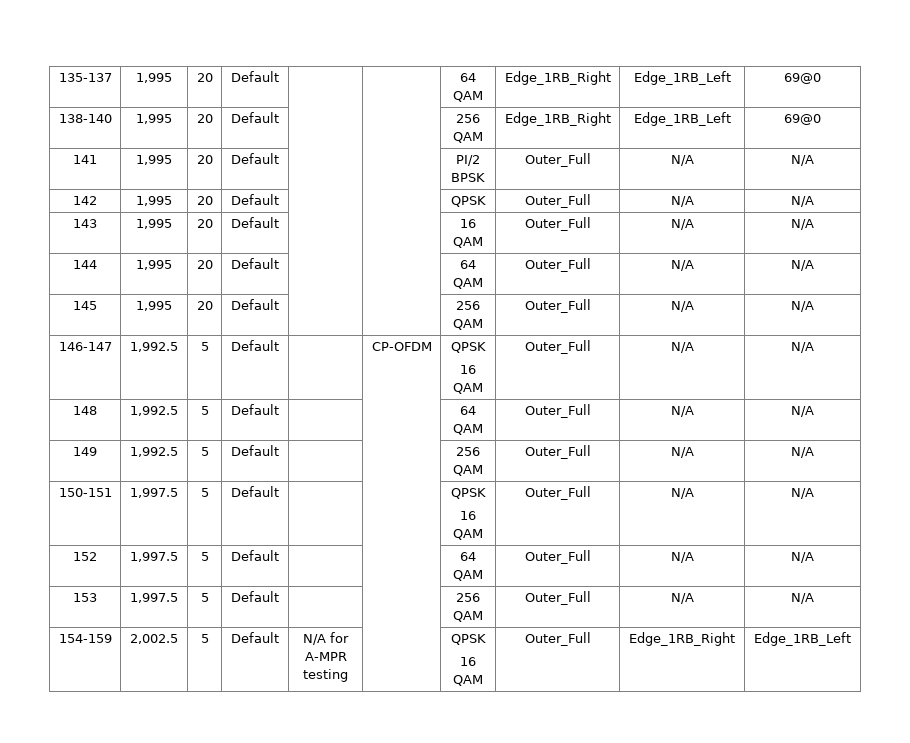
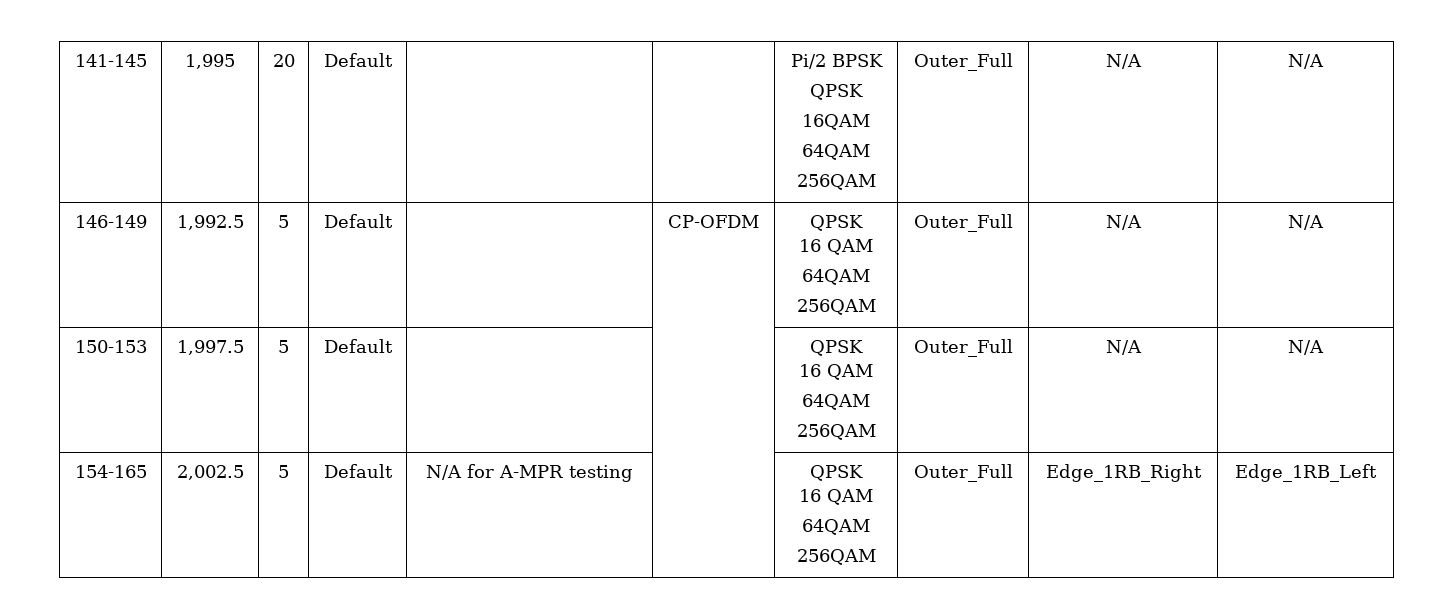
- 135-137 | 1,995 | 20 | Default | | | 64 QAM | Edge_1RB_Right | Edge_1RB_Left | 69@0
- 138-140 | 1,995 | 20 | Default | | | 256 QAM | Edge_1RB_Right | Edge_1RB_Left | 69@0
- 141 | 1,995 | 20 | Default | | | PI/2 BPSK | Outer_Full | N/A | N/A
- 142 | 1,995 | 20 | Default | | | QPSK | Outer_Full | N/A | N/A
- 143 | 1,995 | 20 | Default | | | 16 QAM | Outer_Full | N/A | N/A
- 144 | 1,995 | 20 | Default | | | 64 QAM | Outer_Full | N/A | N/A
- 145 | 1,995 | 20 | Default | | | 256 QAM | Outer_Full | N/A | N/A
- 146-147 | 1,992.5 | 5 | Default | | CP-OFDM | QPSK
- 16 QAM | Outer_Full | N/A | N/A
- 148 | 1,992.5 | 5 | Default | | | 64 QAM | Outer_Full | N/A | N/A
- 149 | 1,992.5 | 5 | Default | | | 256 QAM | Outer_Full | N/A | N/A
- 150-151 | 1,997.5 | 5 | Default | | | QPSK
- 16 QAM | Outer_Full | N/A | N/A
- 152 | 1,997.5 | 5 | Default | | | 64 QAM | Outer_Full | N/A | N/A
- 153 | 1,997.5 | 5 | Default | | | 256 QAM | Outer_Full | N/A | N/A
- 154-159 | 2,002.5 | 5 | Default | N/A for A-MPR testing | | QPSK
- 16 QAM | Outer_Full | Edge_1RB_Right | Edge_1RB_Left
+ 141-145 | 1,995 | 20 | Default | | | Pi/2 BPSK
+ QPSK
+ 16QAM
+ 64QAM
+ 256QAM | Outer_Full | N/A | N/A
+ 146-149 | 1,992.5 | 5 | Default | | CP-OFDM | QPSK
+ 16 QAM
+ 64QAM
+ 256QAM | Outer_Full | N/A | N/A
+ 150-153 | 1,997.5 | 5 | Default | | | QPSK
+ 16 QAM
+ 64QAM
+ 256QAM | Outer_Full | N/A | N/A
+ 154-165 | 2,002.5 | 5 | Default | N/A for A-MPR testing | | QPSK
+ 16 QAM
+ 64QAM
+ 256QAM | Outer_Full | Edge_1RB_Right | Edge_1RB_Left

